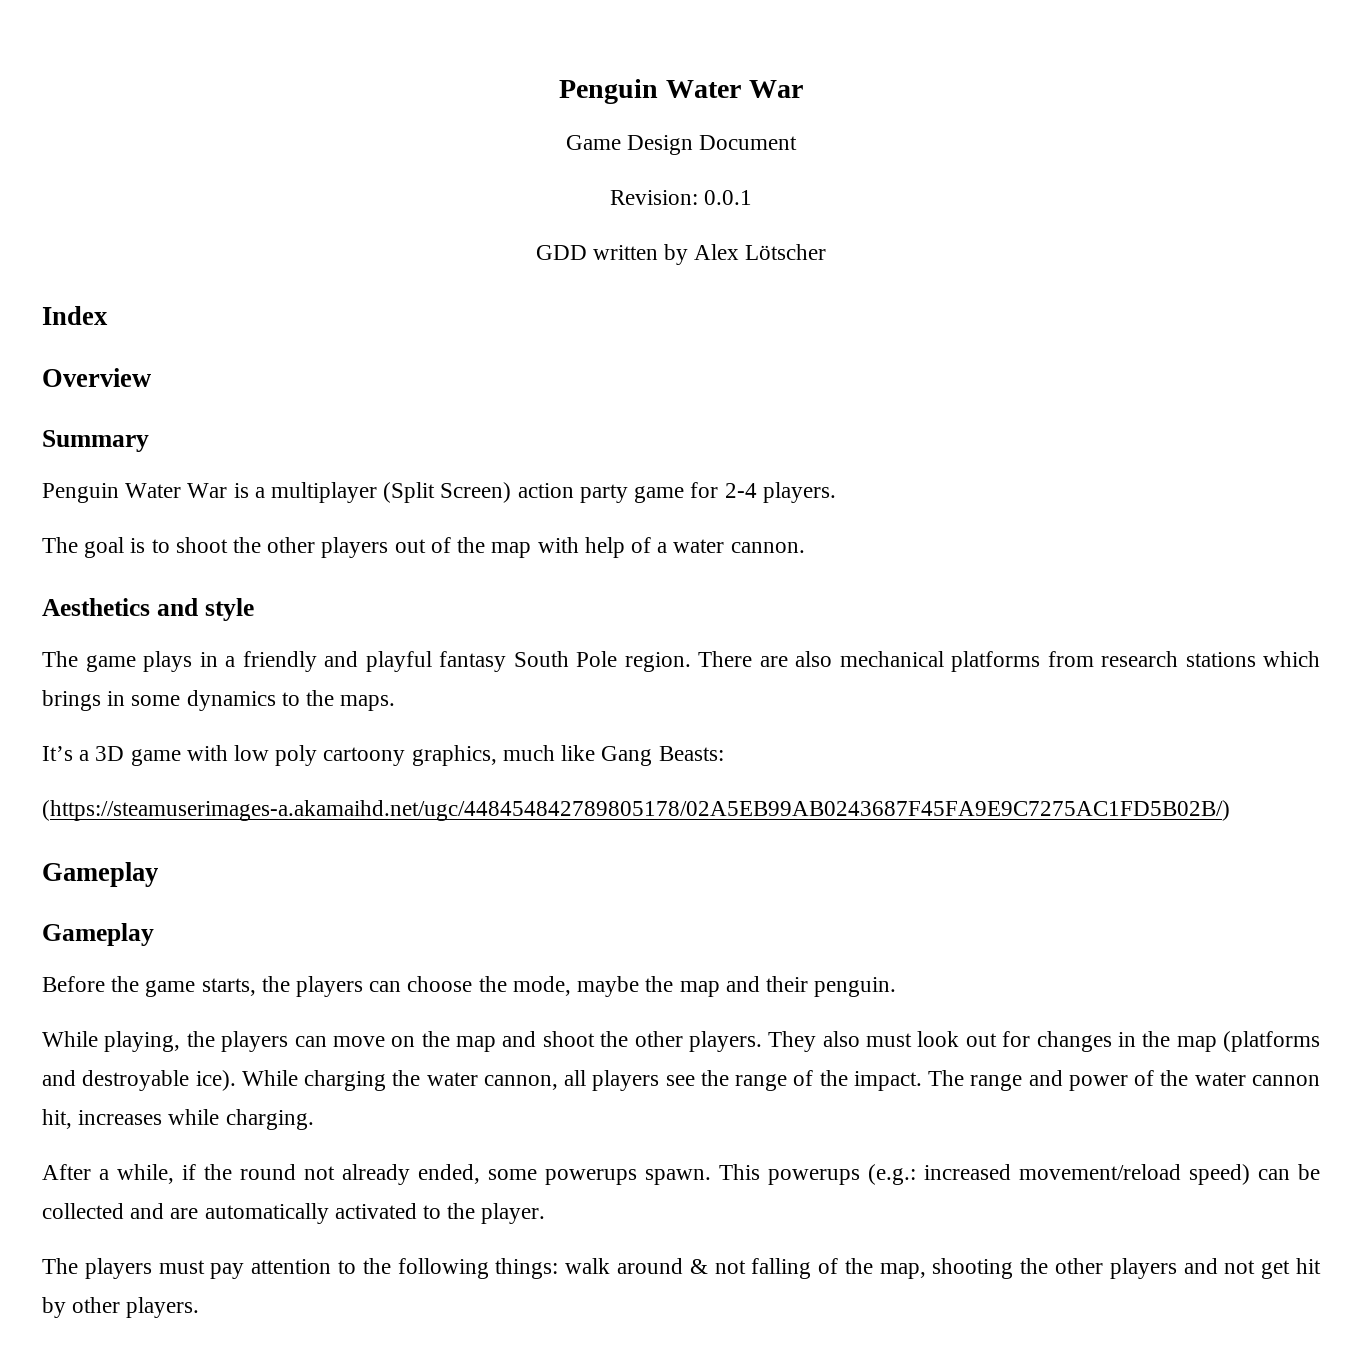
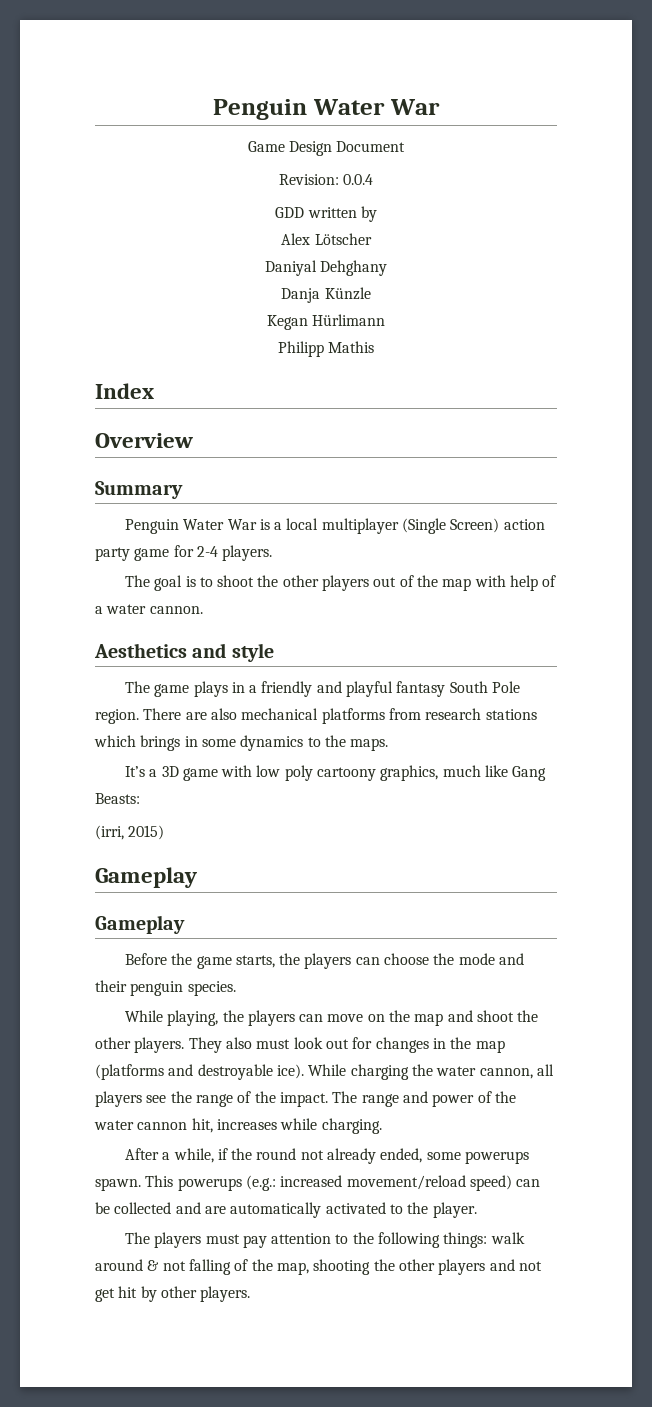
- Revision: 0.0.1
+ Revision: 0.0.4
- GDD written by Alex Lötscher
+ GDD written by
+ Alex Lötscher
+ Daniyal Dehghany
+ Danja Künzle
+ Kegan Hürlimann
+ Philipp Mathis
- Penguin Water War is a multiplayer (Split Screen) action party game for 2-4 players.
+ Penguin Water War is a local multiplayer (Single Screen) action party game for 2-4 players.
- (https://steamuserimages-a.akamaihd.net/ugc/448454842789805178/02A5EB99AB0243687F45FA9E9C7275AC1FD5B02B/)
+ (irri, 2015)
- Before the game starts, the players can choose the mode, maybe the map and their penguin.
+ Before the game starts, the players can choose the mode and their penguin species.

